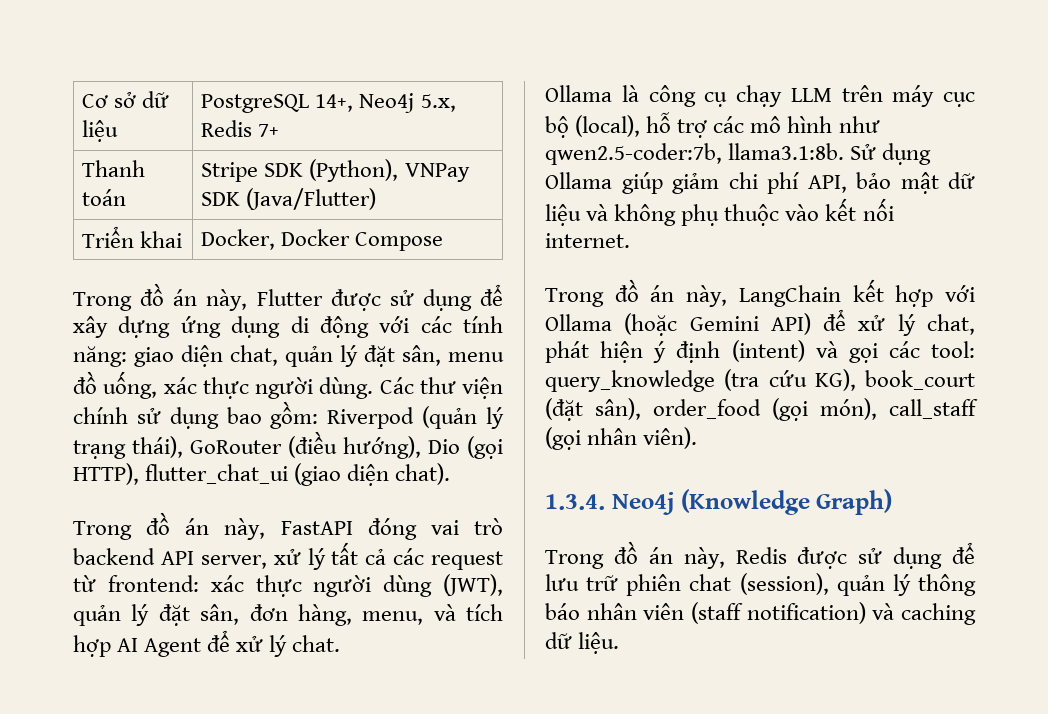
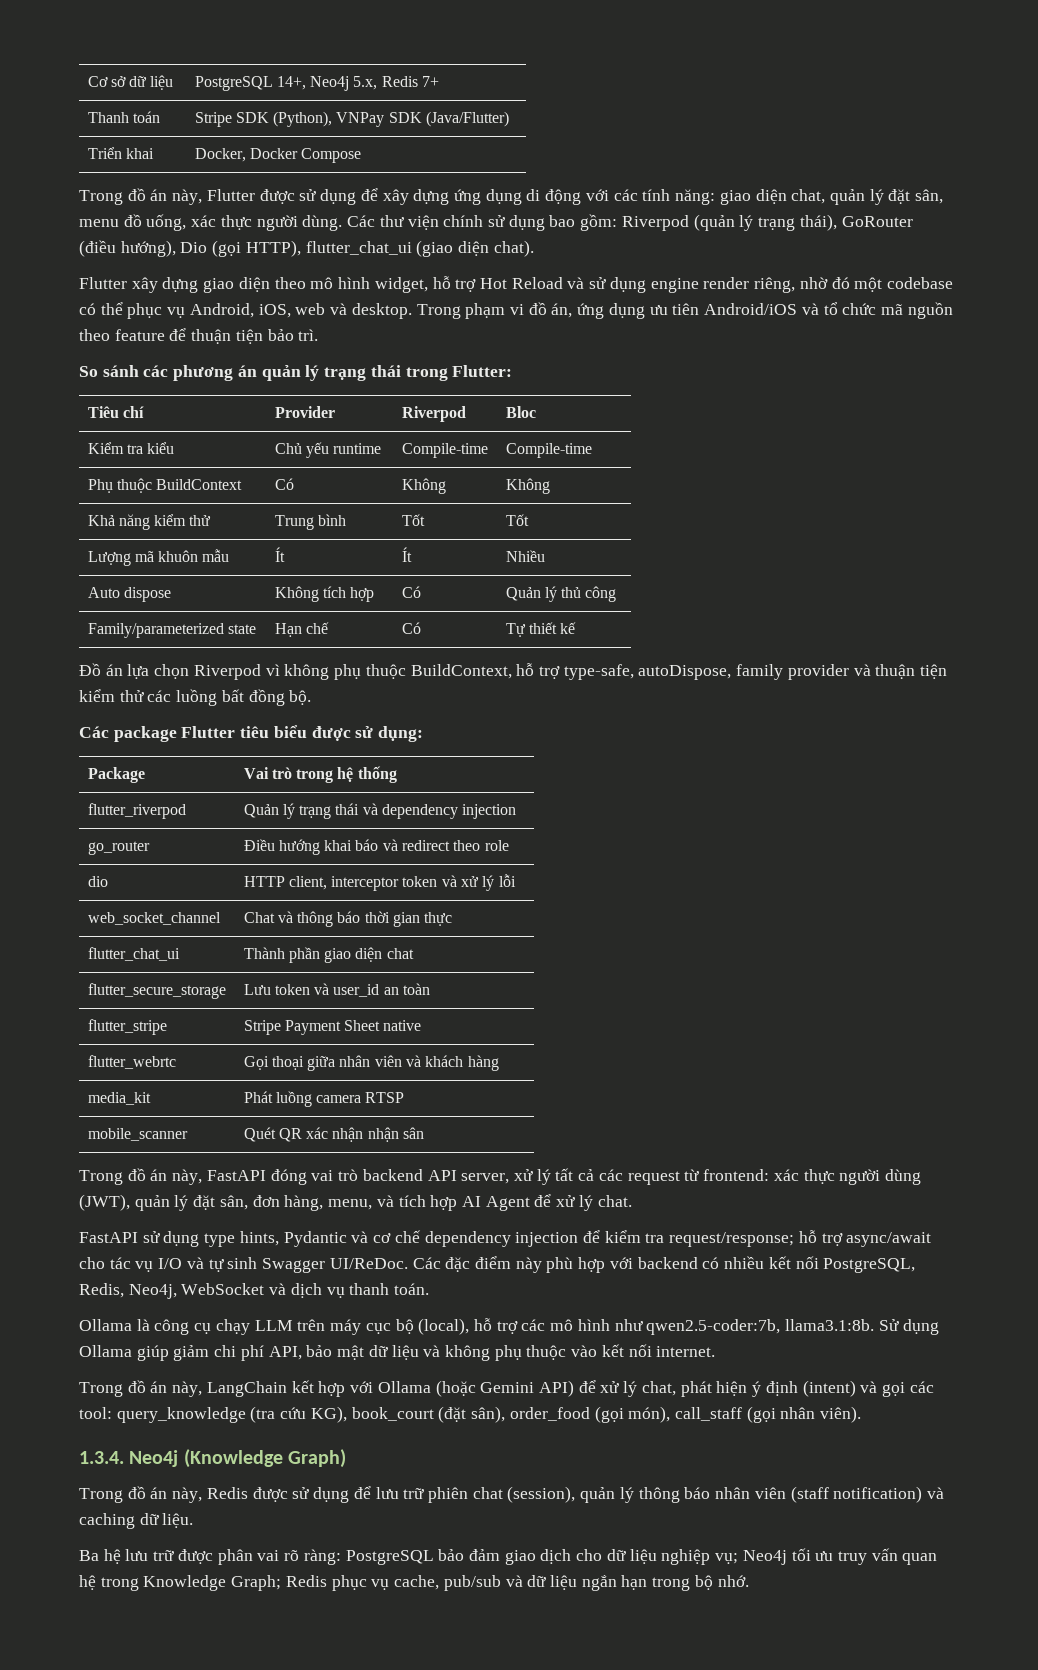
+ Flutter xây dựng giao diện theo mô hình widget, hỗ trợ Hot Reload và sử dụng engine render riêng, nhờ đó một codebase có thể phục vụ Android, iOS, web và desktop. Trong phạm vi đồ án, ứng dụng ưu tiên Android/iOS và tổ chức mã nguồn theo feature để thuận tiện bảo trì.
+ So sánh các phương án quản lý trạng thái trong Flutter:
+ Tiêu chí | Provider | Riverpod | Bloc
+ Kiểm tra kiểu | Chủ yếu runtime | Compile-time | Compile-time
+ Phụ thuộc BuildContext | Có | Không | Không
+ Khả năng kiểm thử | Trung bình | Tốt | Tốt
+ Lượng mã khuôn mẫu | Ít | Ít | Nhiều
+ Auto dispose | Không tích hợp | Có | Quản lý thủ công
+ Family/parameterized state | Hạn chế | Có | Tự thiết kế
+ Đồ án lựa chọn Riverpod vì không phụ thuộc BuildContext, hỗ trợ type-safe, autoDispose, family provider và thuận tiện kiểm thử các luồng bất đồng bộ.
+ Các package Flutter tiêu biểu được sử dụng:
+ Package | Vai trò trong hệ thống
+ flutter_riverpod | Quản lý trạng thái và dependency injection
+ go_router | Điều hướng khai báo và redirect theo role
+ dio | HTTP client, interceptor token và xử lý lỗi
+ web_socket_channel | Chat và thông báo thời gian thực
+ flutter_chat_ui | Thành phần giao diện chat
+ flutter_secure_storage | Lưu token và user_id an toàn
+ flutter_stripe | Stripe Payment Sheet native
+ flutter_webrtc | Gọi thoại giữa nhân viên và khách hàng
+ media_kit | Phát luồng camera RTSP
+ mobile_scanner | Quét QR xác nhận nhận sân
+ FastAPI sử dụng type hints, Pydantic và cơ chế dependency injection để kiểm tra request/response; hỗ trợ async/await cho tác vụ I/O và tự sinh Swagger UI/ReDoc. Các đặc điểm này phù hợp với backend có nhiều kết nối PostgreSQL, Redis, Neo4j, WebSocket và dịch vụ thanh toán.
+ Ba hệ lưu trữ được phân vai rõ ràng: PostgreSQL bảo đảm giao dịch cho dữ liệu nghiệp vụ; Neo4j tối ưu truy vấn quan hệ trong Knowledge Graph; Redis phục vụ cache, pub/sub và dữ liệu ngắn hạn trong bộ nhớ.

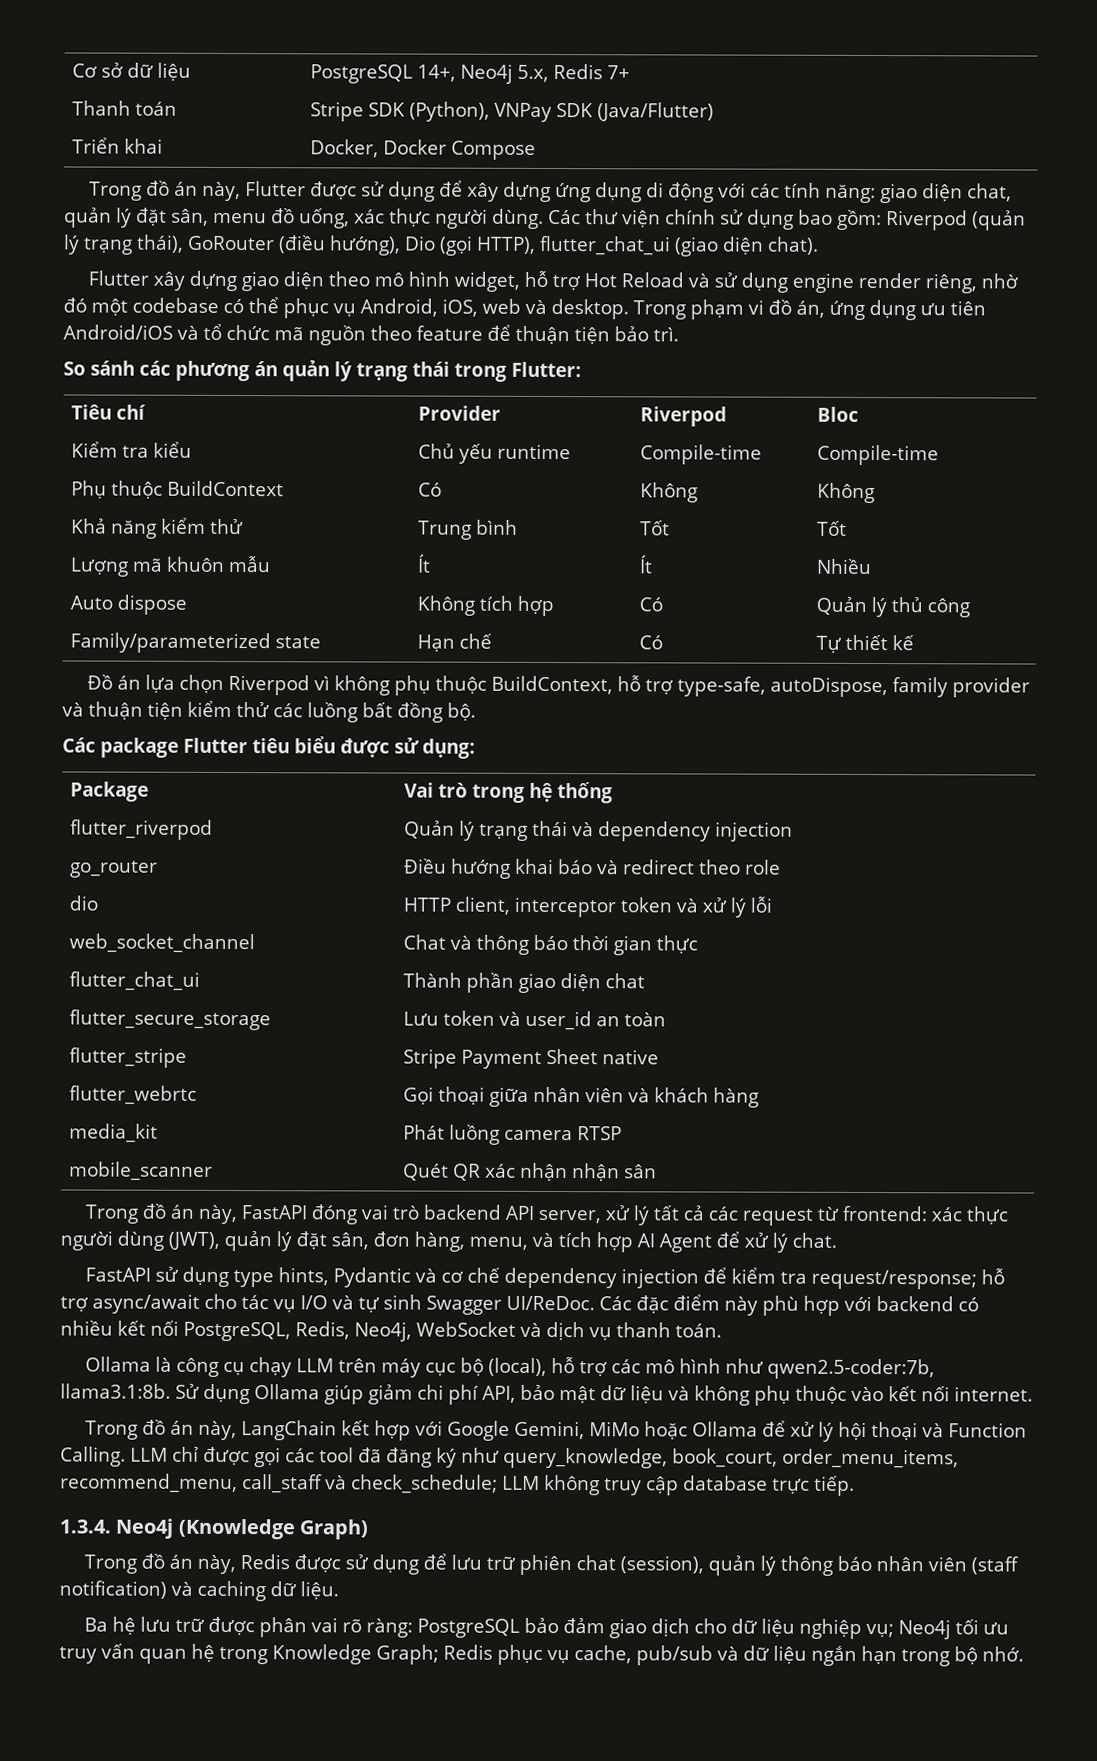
- Trong đồ án này, LangChain kết hợp với Ollama (hoặc Gemini API) để xử lý chat, phát hiện ý định (intent) và gọi các tool: query_knowledge (tra cứu KG), book_court (đặt sân), order_food (gọi món), call_staff (gọi nhân viên).
+ Trong đồ án này, LangChain kết hợp với Google Gemini, MiMo hoặc Ollama để xử lý hội thoại và Function Calling. LLM chỉ được gọi các tool đã đăng ký như query_knowledge, book_court, order_menu_items, recommend_menu, call_staff và check_schedule; LLM không truy cập database trực tiếp.

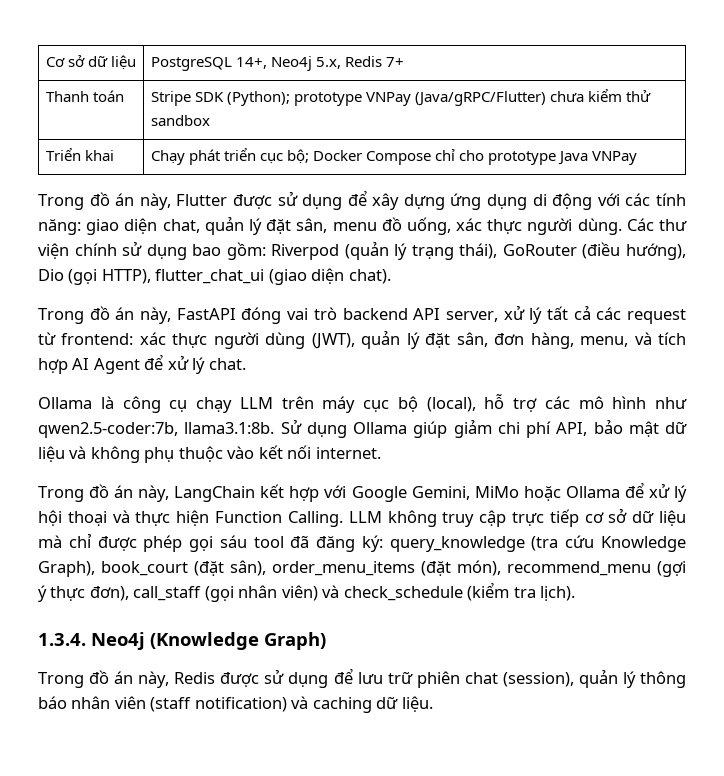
- Thanh toán | Stripe SDK (Python), VNPay SDK (Java/Flutter)
- Triển khai | Docker, Docker Compose
+ Thanh toán | Stripe SDK (Python); prototype VNPay (Java/gRPC/Flutter) chưa kiểm thử sandbox
+ Triển khai | Chạy phát triển cục bộ; Docker Compose chỉ cho prototype Java VNPay
- Flutter xây dựng giao diện theo mô hình widget, hỗ trợ Hot Reload và sử dụng engine render riêng, nhờ đó một codebase có thể phục vụ Android, iOS, web và desktop. Trong phạm vi đồ án, ứng dụng ưu tiên Android/iOS và tổ chức mã nguồn theo feature để thuận tiện bảo trì.
- So sánh các phương án quản lý trạng thái trong Flutter:
- Tiêu chí | Provider | Riverpod | Bloc
- Kiểm tra kiểu | Chủ yếu runtime | Compile-time | Compile-time
- Phụ thuộc BuildContext | Có | Không | Không
- Khả năng kiểm thử | Trung bình | Tốt | Tốt
- Lượng mã khuôn mẫu | Ít | Ít | Nhiều
- Auto dispose | Không tích hợp | Có | Quản lý thủ công
- Family/parameterized state | Hạn chế | Có | Tự thiết kế
- Đồ án lựa chọn Riverpod vì không phụ thuộc BuildContext, hỗ trợ type-safe, autoDispose, family provider và thuận tiện kiểm thử các luồng bất đồng bộ.
- Các package Flutter tiêu biểu được sử dụng:
- Package | Vai trò trong hệ thống
- flutter_riverpod | Quản lý trạng thái và dependency injection
- go_router | Điều hướng khai báo và redirect theo role
- dio | HTTP client, interceptor token và xử lý lỗi
- web_socket_channel | Chat và thông báo thời gian thực
- flutter_chat_ui | Thành phần giao diện chat
- flutter_secure_storage | Lưu token và user_id an toàn
- flutter_stripe | Stripe Payment Sheet native
- flutter_webrtc | Gọi thoại giữa nhân viên và khách hàng
- media_kit | Phát luồng camera RTSP
- mobile_scanner | Quét QR xác nhận nhận sân
- FastAPI sử dụng type hints, Pydantic và cơ chế dependency injection để kiểm tra request/response; hỗ trợ async/await cho tác vụ I/O và tự sinh Swagger UI/ReDoc. Các đặc điểm này phù hợp với backend có nhiều kết nối PostgreSQL, Redis, Neo4j, WebSocket và dịch vụ thanh toán.
- Trong đồ án này, LangChain kết hợp với Google Gemini, MiMo hoặc Ollama để xử lý hội thoại và Function Calling.
+ Trong đồ án này, LangChain kết hợp với Google Gemini, MiMo hoặc Ollama để xử lý hội thoại và thực hiện Function Calling.
- LLM chỉ được gọi các tool đã đăng ký như query_knowledge, book_court, order_menu_items, recommend_menu, call_staff và check_schedule; LLM không truy cập database trực tiếp.
+ LLM không truy cập trực tiếp cơ sở dữ liệu mà chỉ được phép gọi sáu tool đã đăng ký: query_knowledge (tra cứu Knowledge Graph), book_court (đặt sân), order_menu_items (đặt món), recommend_menu (gợi ý thực đơn), call_staff (gọi nhân viên) và check_schedule (kiểm tra lịch).
- Ba hệ lưu trữ được phân vai rõ ràng: PostgreSQL bảo đảm giao dịch cho dữ liệu nghiệp vụ; Neo4j tối ưu truy vấn quan hệ trong Knowledge Graph; Redis phục vụ cache, pub/sub và dữ liệu ngắn hạn trong bộ nhớ.

